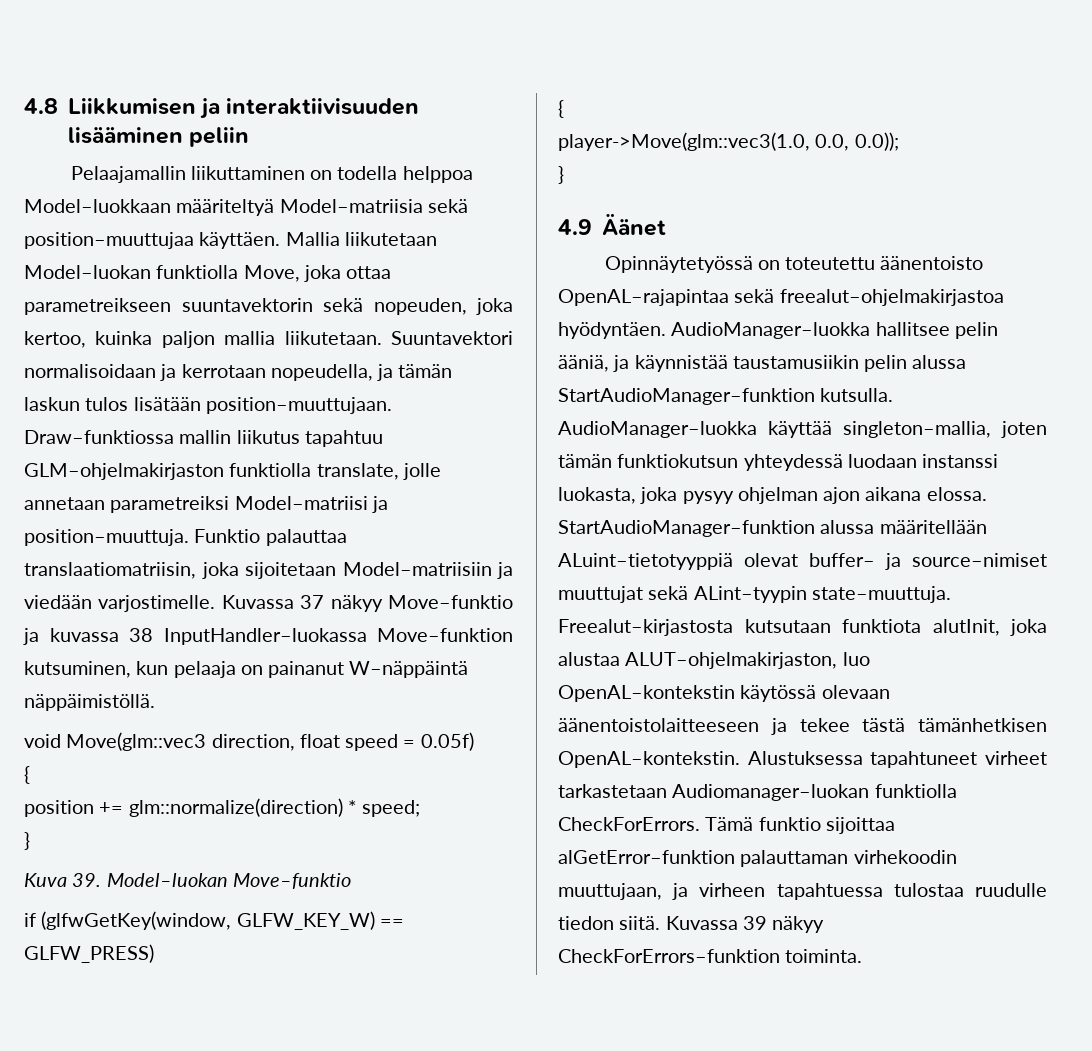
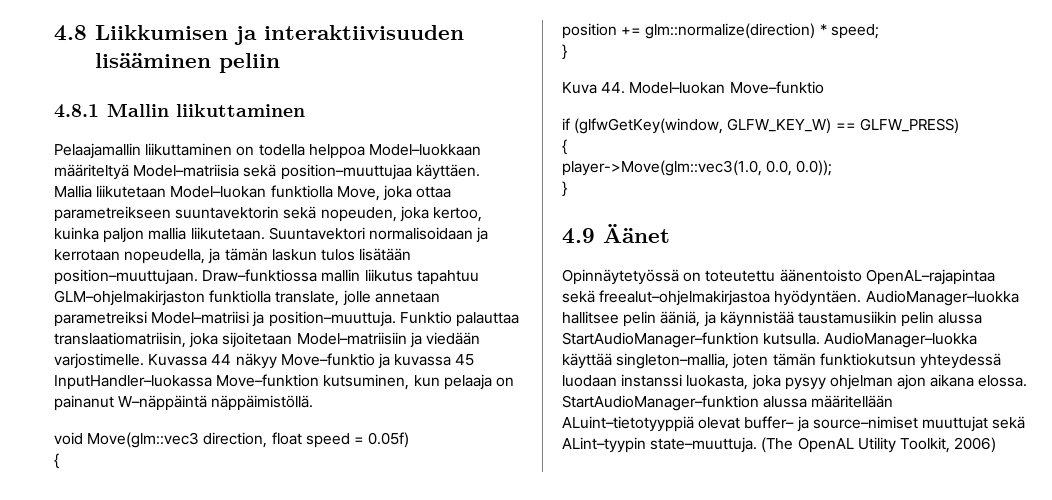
+ 4.8.1 Mallin liikuttaminen
- Kuvassa 37 näkyy Move–funktio ja kuvassa 38 InputHandler–luokassa Move–funktion kutsuminen, kun pelaaja on painanut W–näppäintä näppäimistöllä.
+ Kuvassa 44 näkyy Move–funktio ja kuvassa 45 InputHandler–luokassa Move–funktion kutsuminen, kun pelaaja on painanut W–näppäintä näppäimistöllä.
- Kuva 39. Model–luokan Move–funktio
+ Kuva 44. Model–luokan Move–funktio
- Freealut–kirjastosta kutsutaan funktiota alutInit, joka alustaa ALUT–ohjelmakirjaston, luo OpenAL–kontekstin käytössä olevaan äänentoistolaitteeseen ja tekee tästä tämänhetkisen OpenAL–kontekstin. Alustuksessa tapahtuneet virheet tarkastetaan Audiomanager–luokan funktiolla CheckForErrors. Tämä funktio sijoittaa alGetError–funktion palauttaman virhekoodin muuttujaan, ja virheen tapahtuessa tulostaa ruudulle tiedon siitä. Kuvassa 39 näkyy CheckForErrors–funktion toiminta.
+ (The OpenAL Utility Toolkit, 2006)

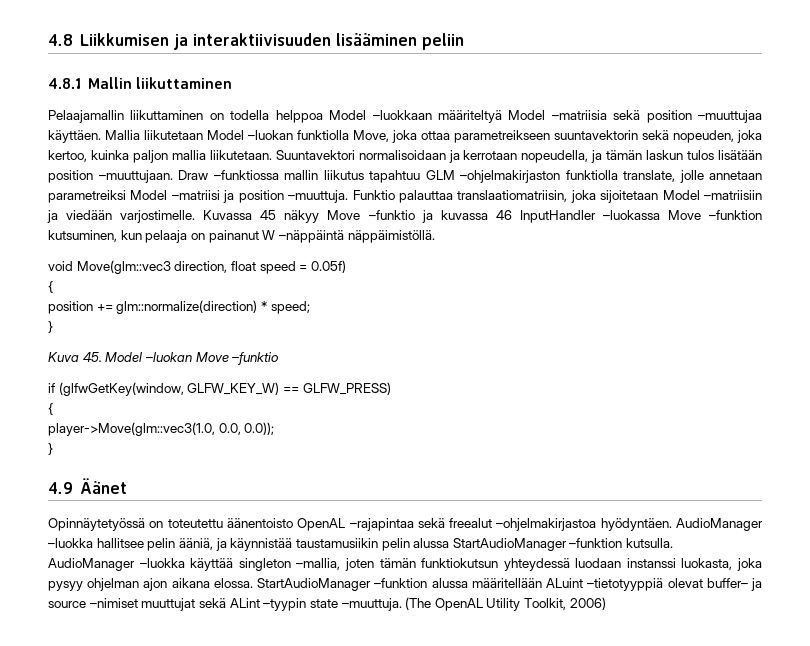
- Pelaajamallin liikuttaminen on todella helppoa Model–luokkaan määriteltyä Model–matriisia sekä position–muuttujaa käyttäen.
+ Pelaajamallin liikuttaminen on todella helppoa Model –luokkaan määriteltyä Model –matriisia sekä position –muuttujaa käyttäen.
- Mallia liikutetaan Model–luokan funktiolla Move, joka ottaa parametreikseen suuntavektorin sekä nopeuden, joka kertoo, kuinka paljon mallia liikutetaan.
+ Mallia liikutetaan Model –luokan funktiolla Move, joka ottaa parametreikseen suuntavektorin sekä nopeuden, joka kertoo, kuinka paljon mallia liikutetaan.
- Suuntavektori normalisoidaan ja kerrotaan nopeudella, ja tämän laskun tulos lisätään position–muuttujaan. Draw–funktiossa mallin liikutus tapahtuu GLM–ohjelmakirjaston funktiolla translate, jolle annetaan parametreiksi Model–matriisi ja position–muuttuja.
+ Suuntavektori normalisoidaan ja kerrotaan nopeudella, ja tämän laskun tulos lisätään position –muuttujaan. Draw –funktiossa mallin liikutus tapahtuu GLM –ohjelmakirjaston funktiolla translate, jolle annetaan parametreiksi Model –matriisi ja position –muuttuja.
- Funktio palauttaa translaatiomatriisin, joka sijoitetaan Model–matriisiin ja viedään varjostimelle.
+ Funktio palauttaa translaatiomatriisin, joka sijoitetaan Model –matriisiin ja viedään varjostimelle.
- Kuvassa 44 näkyy Move–funktio ja kuvassa 45 InputHandler–luokassa Move–funktion kutsuminen, kun pelaaja on painanut W–näppäintä näppäimistöllä.
+ Kuvassa 45 näkyy Move –funktio ja kuvassa 46 InputHandler –luokassa Move –funktion kutsuminen, kun pelaaja on painanut W –näppäintä näppäimistöllä.
- Kuva 44. Model–luokan Move–funktio
+ Kuva 45. Model –luokan Move –funktio
- Opinnäytetyössä on toteutettu äänentoisto OpenAL–rajapintaa sekä freealut–ohjelmakirjastoa hyödyntäen. AudioManager–luokka hallitsee pelin ääniä, ja käynnistää taustamusiikin pelin alussa StartAudioManager–funktion kutsulla. AudioManager–luokka käyttää singleton–mallia, joten tämän funktiokutsun yhteydessä luodaan instanssi luokasta, joka pysyy ohjelman ajon aikana elossa.
+ Opinnäytetyössä on toteutettu äänentoisto OpenAL –rajapintaa sekä freealut –ohjelmakirjastoa hyödyntäen. AudioManager –luokka hallitsee pelin ääniä, ja käynnistää taustamusiikin pelin alussa StartAudioManager –funktion kutsulla. AudioManager –luokka käyttää singleton –mallia, joten tämän funktiokutsun yhteydessä luodaan instanssi luokasta, joka pysyy ohjelman ajon aikana elossa.
- StartAudioManager–funktion alussa määritellään ALuint–tietotyyppiä olevat buffer– ja source–nimiset muuttujat sekä ALint–tyypin state–muuttuja.
+ StartAudioManager –funktion alussa määritellään ALuint –tietotyyppiä olevat buffer– ja source –nimiset muuttujat sekä ALint –tyypin state –muuttuja.

